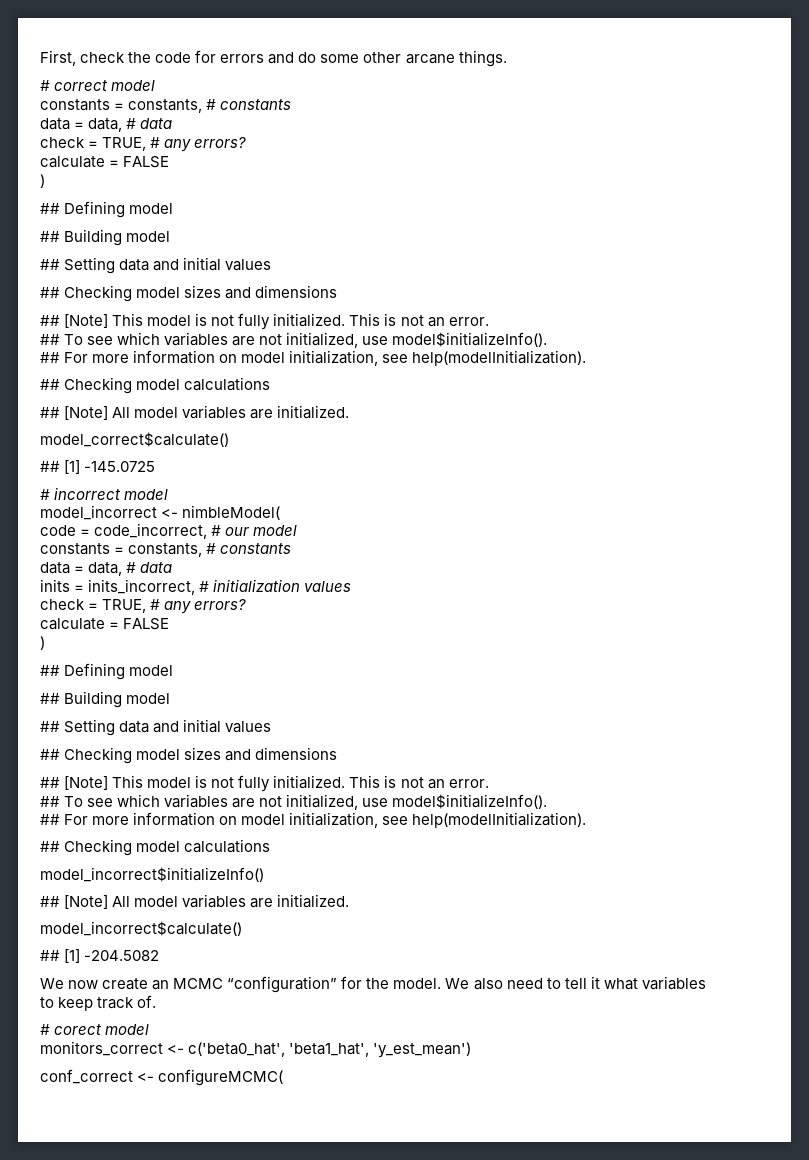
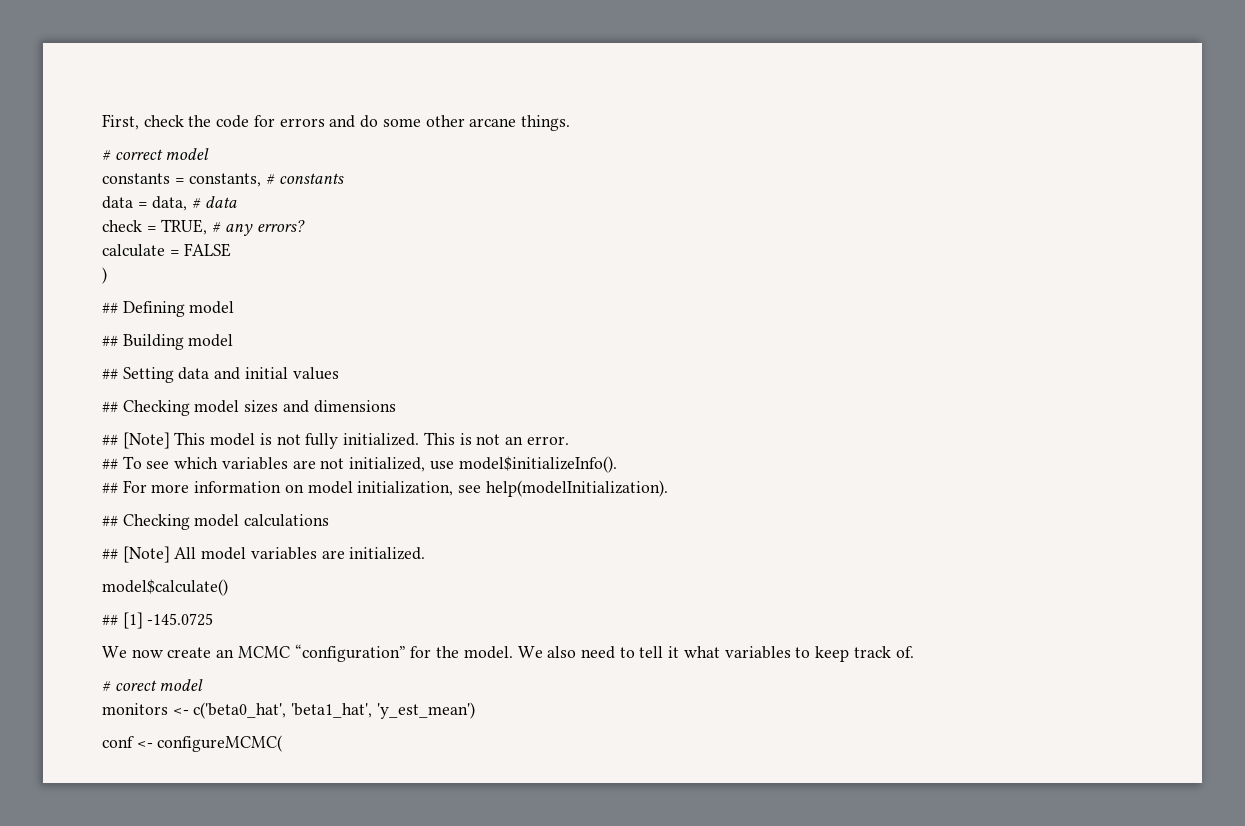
- model_correct$calculate()
+ model$calculate()
- # incorrect model
- model_incorrect <- nimbleModel(
- code = code_incorrect, # our model
- constants = constants, # constants
- data = data, # data
- inits = inits_incorrect, # initialization values
- check = TRUE, # any errors?
- calculate = FALSE
- )
- ## Defining model
- ## Building model
- ## Setting data and initial values
- ## Checking model sizes and dimensions
- ## [Note] This model is not fully initialized. This is not an error.
- ## To see which variables are not initialized, use model$initializeInfo().
- ## For more information on model initialization, see help(modelInitialization).
- ## Checking model calculations
- model_incorrect$initializeInfo()
- ## [Note] All model variables are initialized.
- model_incorrect$calculate()
- ## [1] -204.5082
- monitors_correct <- c('beta0_hat', 'beta1_hat', 'y_est_mean')
+ monitors <- c('beta0_hat', 'beta1_hat', 'y_est_mean')
- conf_correct <- configureMCMC(
+ conf <- configureMCMC(

